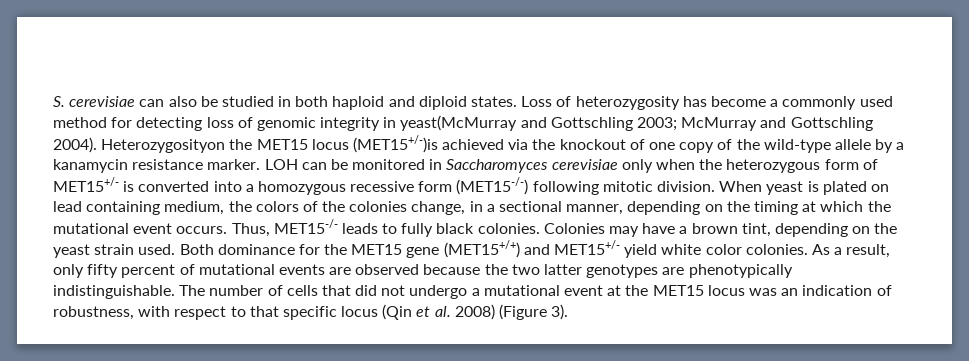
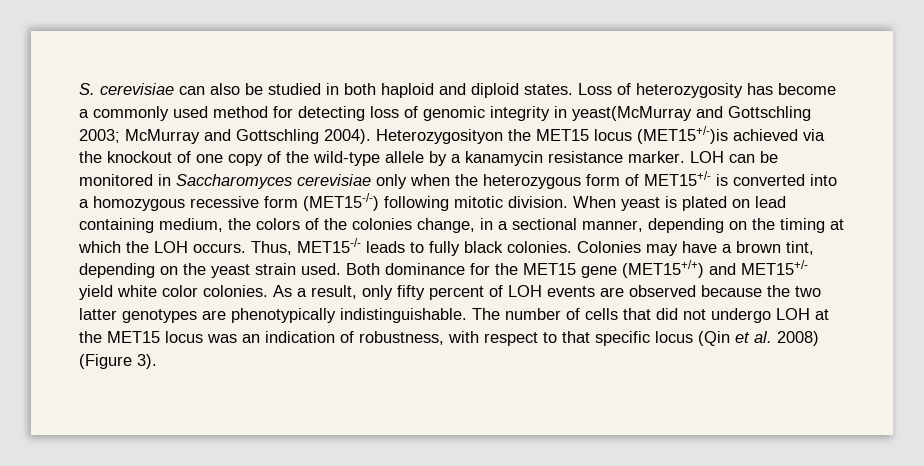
- When yeast is plated on lead containing medium, the colors of the colonies change, in a sectional manner, depending on the timing at which the mutational event occurs.
+ When yeast is plated on lead containing medium, the colors of the colonies change, in a sectional manner, depending on the timing at which the LOH occurs.
- As a result, only fifty percent of mutational events are observed because the two latter genotypes are phenotypically indistinguishable.
+ As a result, only fifty percent of LOH events are observed because the two latter genotypes are phenotypically indistinguishable.
- The number of cells that did not undergo a mutational event at the MET15 locus was an indication of robustness, with respect to that specific locus (Qin et al. 2008) (Figure 3).
+ The number of cells that did not undergo LOH at the MET15 locus was an indication of robustness, with respect to that specific locus (Qin et al. 2008) (Figure 3).

